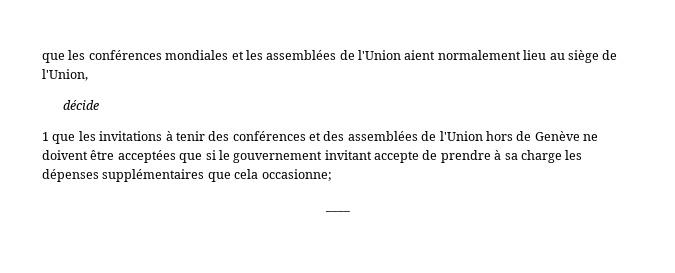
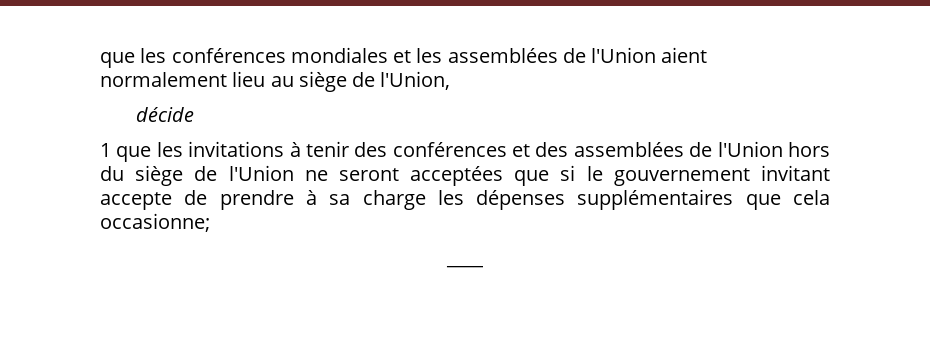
- 1 que les invitations à tenir des conférences et des assemblées de l'Union hors de Genève ne doivent être acceptées que si le gouvernement invitant accepte de prendre à sa charge les dépenses supplémentaires que cela occasionne;
+ 1 que les invitations à tenir des conférences et des assemblées de l'Union hors du siège de l'Union ne seront acceptées que si le gouvernement invitant accepte de prendre à sa charge les dépenses supplémentaires que cela occasionne;

